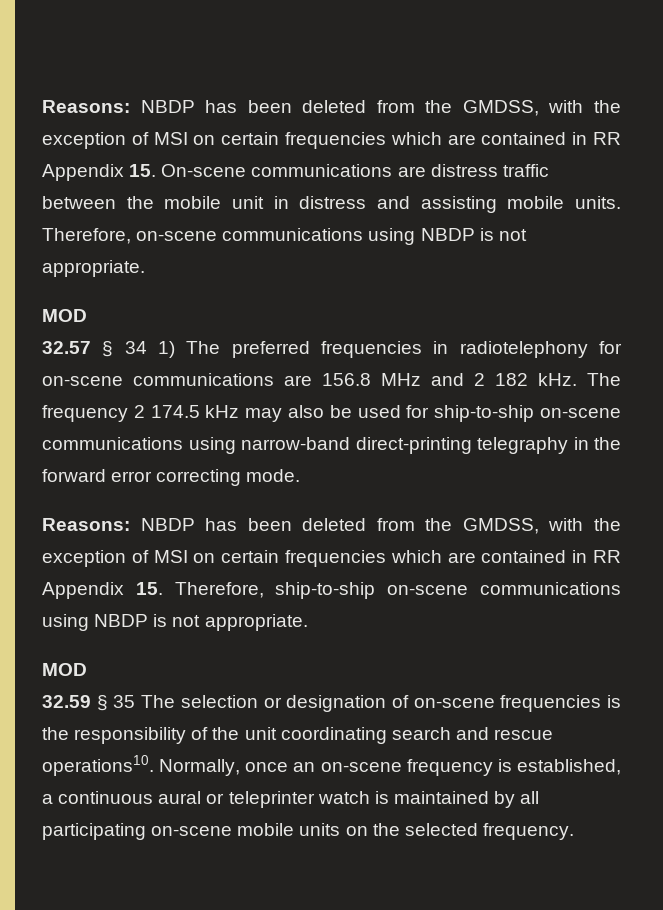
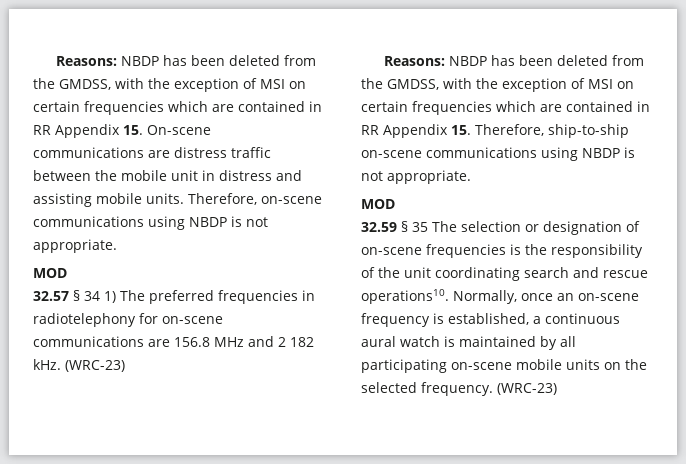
- 32.57 § 34 1) The preferred frequencies in radiotelephony for on-scene communications are 156.8 MHz and 2 182 kHz. The frequency 2 174.5 kHz may also be used for ship-to-ship on-scene communications using narrow-band direct-printing telegraphy in the forward error correcting mode.
+ 32.57 § 34 1) The preferred frequencies in radiotelephony for on-scene communications are 156.8 MHz and 2 182 kHz. (WRC-23)
- Normally, once an on-scene frequency is established, a continuous aural or teleprinter watch is maintained by all participating on-scene mobile units on the selected frequency.
+ Normally, once an on-scene frequency is established, a continuous aural watch is maintained by all participating on-scene mobile units on the selected frequency. (WRC-23)

